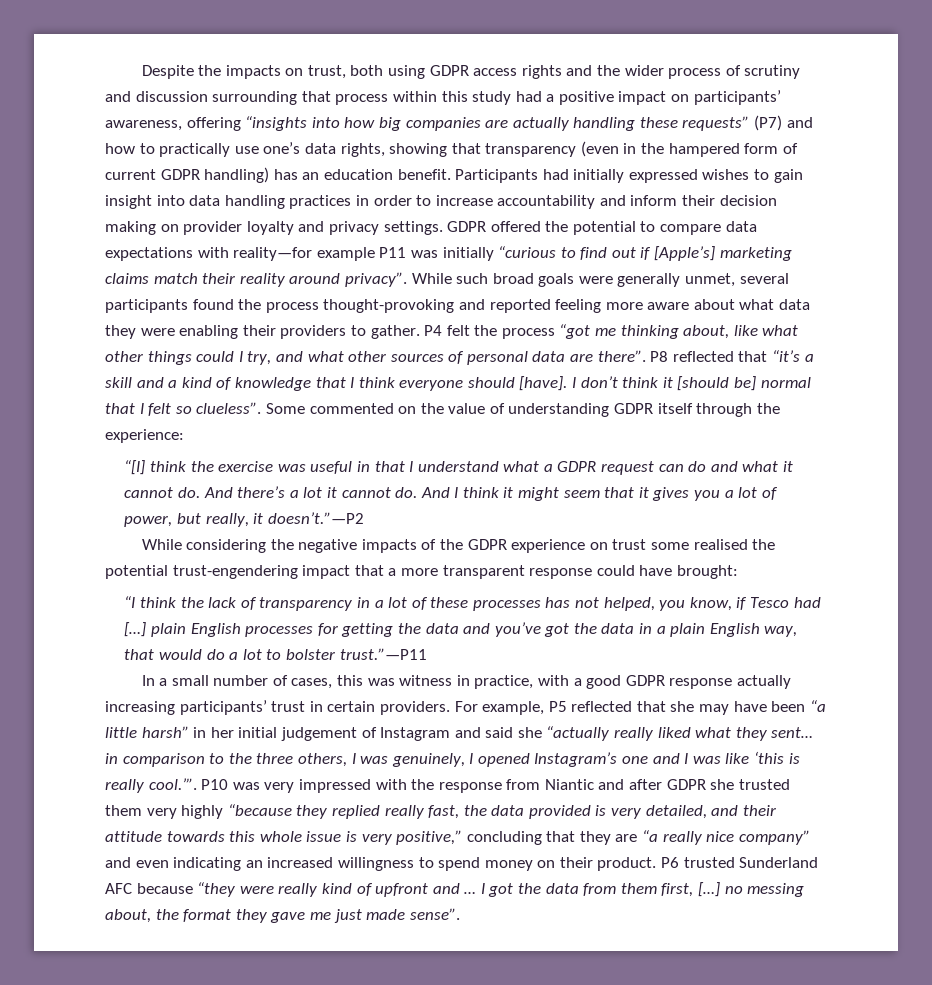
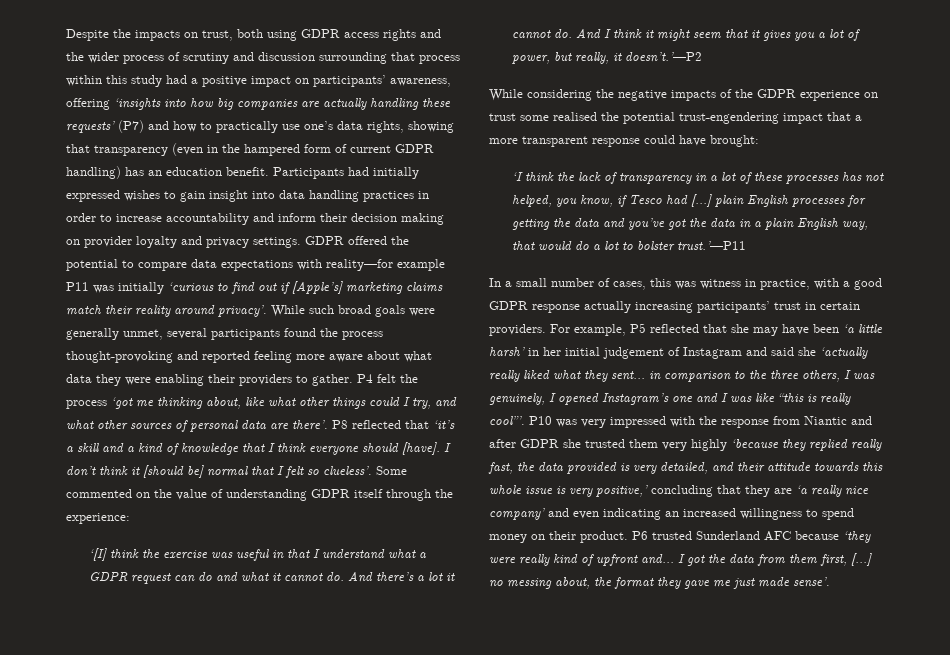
- Despite the impacts on trust, both using GDPR access rights and the wider process of scrutiny and discussion surrounding that process within this study had a positive impact on participants’ awareness, offering “insights into how big companies are actually handling these requests” (P7) and how to practically use one’s data rights, showing that transparency (even in the hampered form of current GDPR handling) has an education benefit.
+ Despite the impacts on trust, both using GDPR access rights and the wider process of scrutiny and discussion surrounding that process within this study had a positive impact on participants’ awareness, offering ‘insights into how big companies are actually handling these requests’ (P7) and how to practically use one’s data rights, showing that transparency (even in the hampered form of current GDPR handling) has an education benefit.
- GDPR offered the potential to compare data expectations with reality—for example P11 was initially “curious to find out if [Apple’s] marketing claims match their reality around privacy”.
+ GDPR offered the potential to compare data expectations with reality—for example P11 was initially ‘curious to find out if [Apple’s] marketing claims match their reality around privacy’.
- P4 felt the process “got me thinking about, like what other things could I try, and what other sources of personal data are there”.
+ P4 felt the process ‘got me thinking about, like what other things could I try, and what other sources of personal data are there’.
- P8 reflected that “it’s a skill and a kind of knowledge that I think everyone should [have].
+ P8 reflected that ‘it’s a skill and a kind of knowledge that I think everyone should [have].
- I don’t think it [should be] normal that I felt so clueless”.
+ I don’t think it [should be] normal that I felt so clueless’.
- “[I] think the exercise was useful in that I understand what a GDPR request can do and what it cannot do.
+ ‘[I] think the exercise was useful in that I understand what a GDPR request can do and what it cannot do.
- And I think it might seem that it gives you a lot of power, but really, it doesn’t.”—P2
+ And I think it might seem that it gives you a lot of power, but really, it doesn’t.’—P2
- “I think the lack of transparency in a lot of these processes has not helped, you know, if Tesco had […] plain English processes for getting the data and you’ve got the data in a plain English way, that would do a lot to bolster trust.”—P11
+ ‘I think the lack of transparency in a lot of these processes has not helped, you know, if Tesco had […] plain English processes for getting the data and you’ve got the data in a plain English way, that would do a lot to bolster trust.’—P11
- For example, P5 reflected that she may have been “a little harsh” in her initial judgement of Instagram and said she “actually really liked what they sent… in comparison to the three others, I was genuinely, I opened Instagram’s one and I was like ‘this is really cool.’”. P10 was very impressed with the response from Niantic and after GDPR she trusted them very highly “because they replied really fast, the data provided is very detailed, and their attitude towards this whole issue is very positive,” concluding that they are “a really nice company” and even indicating an increased willingness to spend money on their product.
+ For example, P5 reflected that she may have been ‘a little harsh’ in her initial judgement of Instagram and said she ‘actually really liked what they sent… in comparison to the three others, I was genuinely, I opened Instagram’s one and I was like “this is really cool”’. P10 was very impressed with the response from Niantic and after GDPR she trusted them very highly ‘because they replied really fast, the data provided is very detailed, and their attitude towards this whole issue is very positive,’ concluding that they are ‘a really nice company’ and even indicating an increased willingness to spend money on their product.
- P6 trusted Sunderland AFC because “they were really kind of upfront and …
+ P6 trusted Sunderland AFC because ‘they were really kind of upfront and…
- I got the data from them first, […] no messing about, the format they gave me just made sense”.
+ I got the data from them first, […] no messing about, the format they gave me just made sense’.

